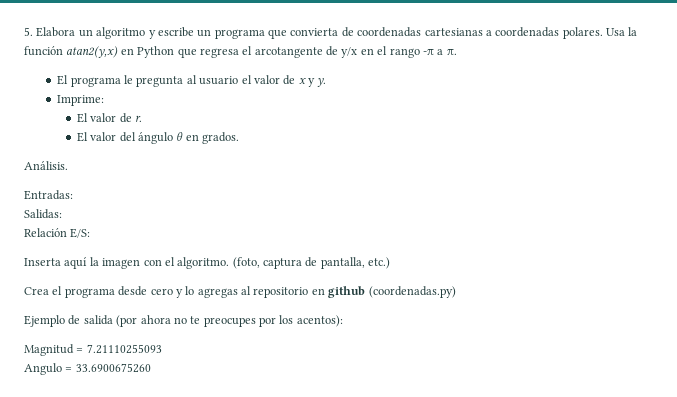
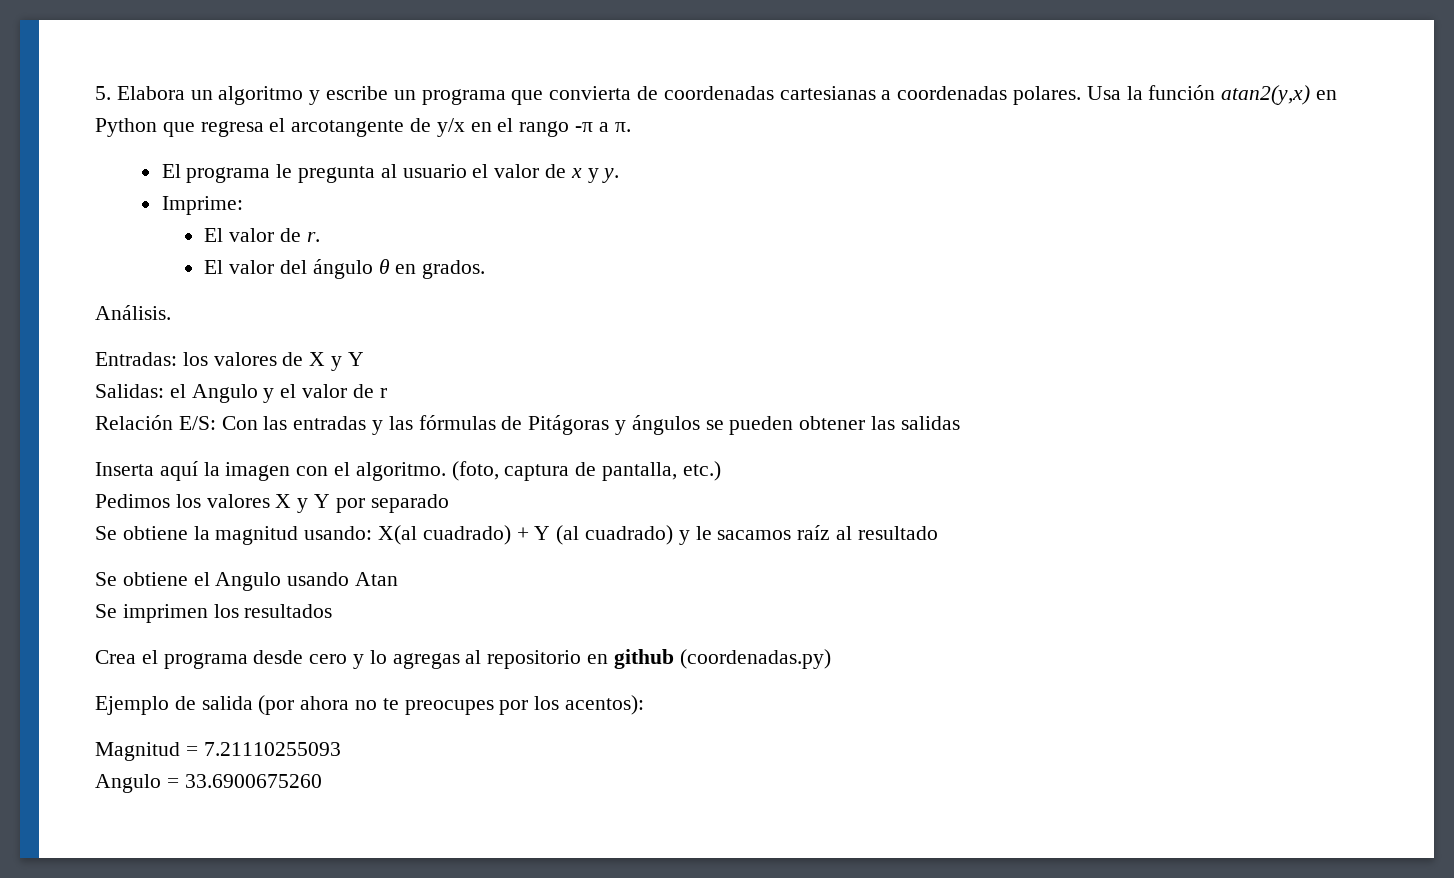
- Entradas:
- Salidas:
- Relación E/S:
+ Entradas: los valores de X y Y
+ Salidas: el Angulo y el valor de r
+ Relación E/S: Con las entradas y las fórmulas de Pitágoras y ángulos se pueden obtener las salidas
+ Pedimos los valores X y Y por separado
+ Se obtiene la magnitud usando: X(al cuadrado) + Y (al cuadrado) y le sacamos raíz al resultado
+ Se obtiene el Angulo usando Atan
+ Se imprimen los resultados

